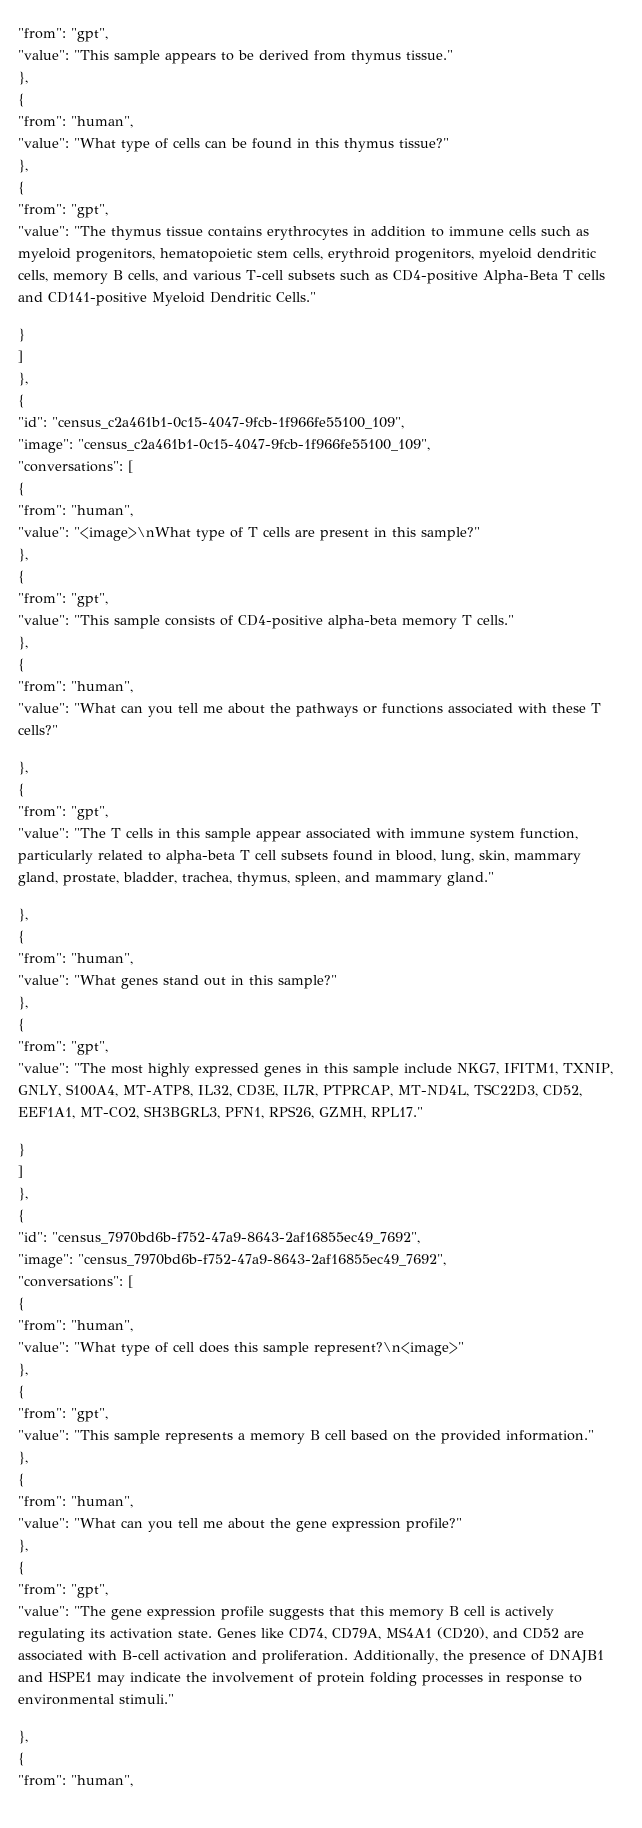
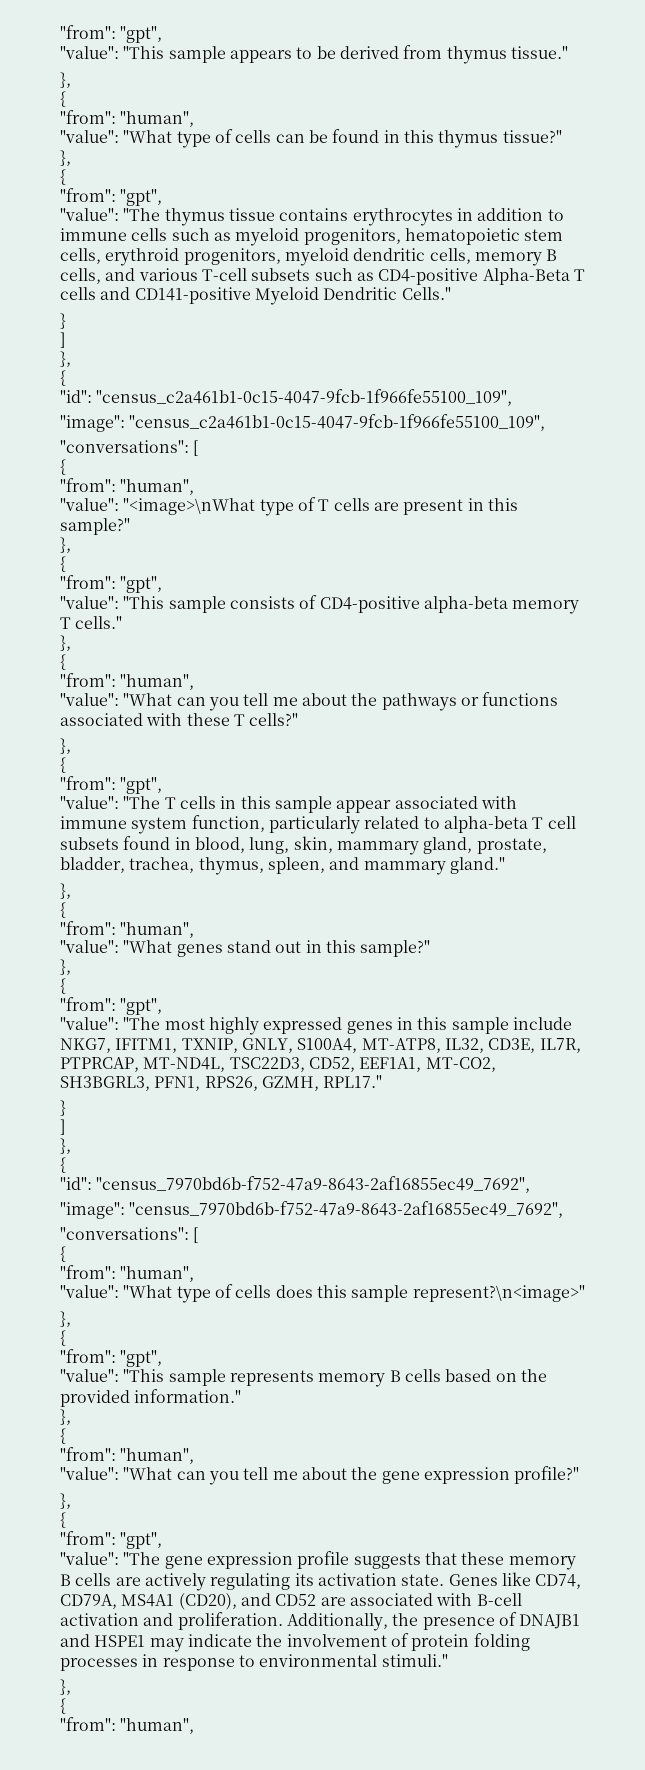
- "value": "What type of cell does this sample represent?\n<image>"
+ "value": "What type of cells does this sample represent?\n<image>"
- "value": "This sample represents a memory B cell based on the provided information."
+ "value": "This sample represents memory B cells based on the provided information."
- "value": "The gene expression profile suggests that this memory B cell is actively regulating its activation state.
+ "value": "The gene expression profile suggests that these memory B cells are actively regulating its activation state.

